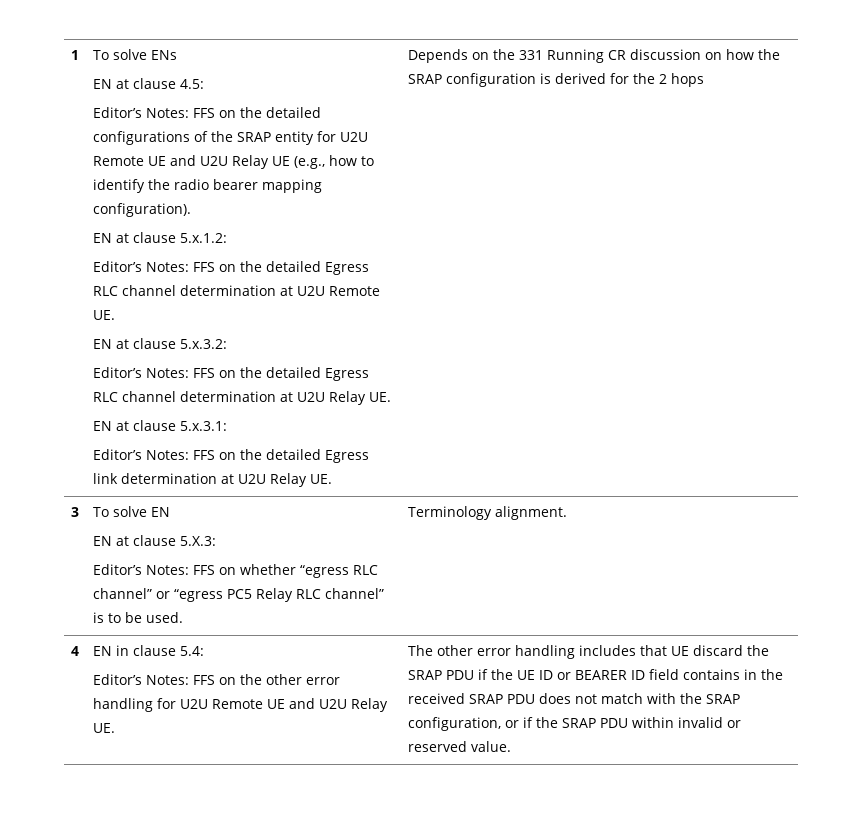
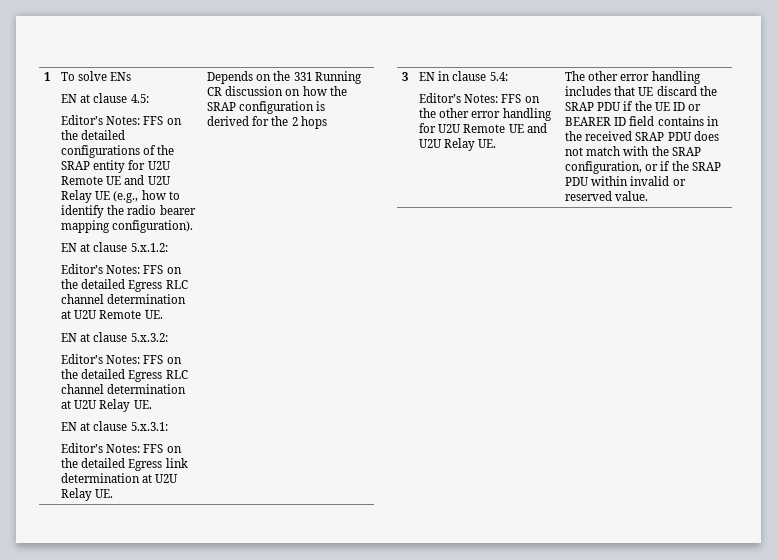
- To solve EN
- EN at clause 5.X.3:
- Editor’s Notes: FFS on whether “egress RLC channel” or “egress PC5 Relay RLC channel” is to be used. | Terminology alignment.
- 4

